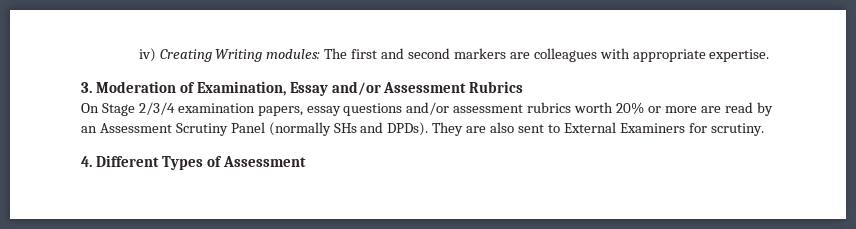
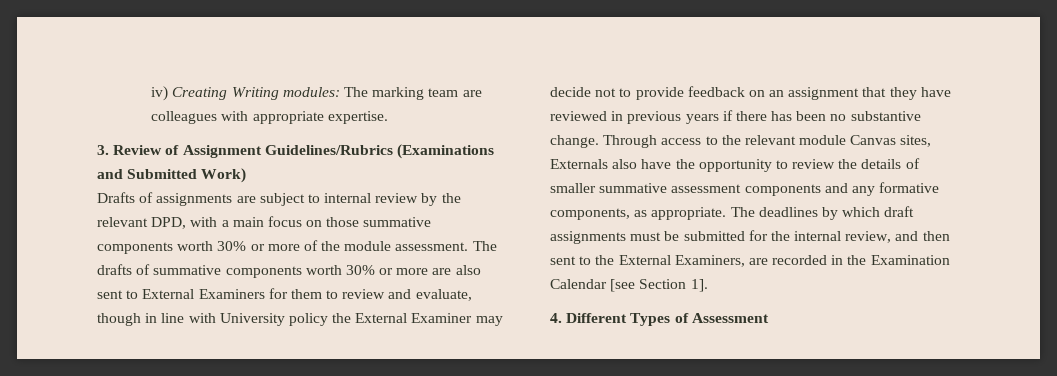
- iv) Creating Writing modules: The first and second markers are colleagues with appropriate expertise.
+ iv) Creating Writing modules: The marking team are colleagues with appropriate expertise.
- 3. Moderation of Examination, Essay and/or Assessment Rubrics
- On Stage 2/3/4 examination papers, essay questions and/or assessment rubrics worth 20% or more are read by an Assessment Scrutiny Panel (normally SHs and DPDs). They are also sent to External Examiners for scrutiny.
+ 3. Review of Assignment Guidelines/Rubrics (Examinations and Submitted Work)
+ Drafts of assignments are subject to internal review by the relevant DPD, with a main focus on those summative components worth 30% or more of the module assessment. The drafts of summative components worth 30% or more are also sent to External Examiners for them to review and evaluate, though in line with University policy the External Examiner may decide not to provide feedback on an assignment that they have reviewed in previous years if there has been no substantive change. Through access to the relevant module Canvas sites, Externals also have the opportunity to review the details of smaller summative assessment components and any formative components, as appropriate. The deadlines by which draft assignments must be submitted for the internal review, and then sent to the External Examiners, are recorded in the Examination Calendar [see Section 1].

